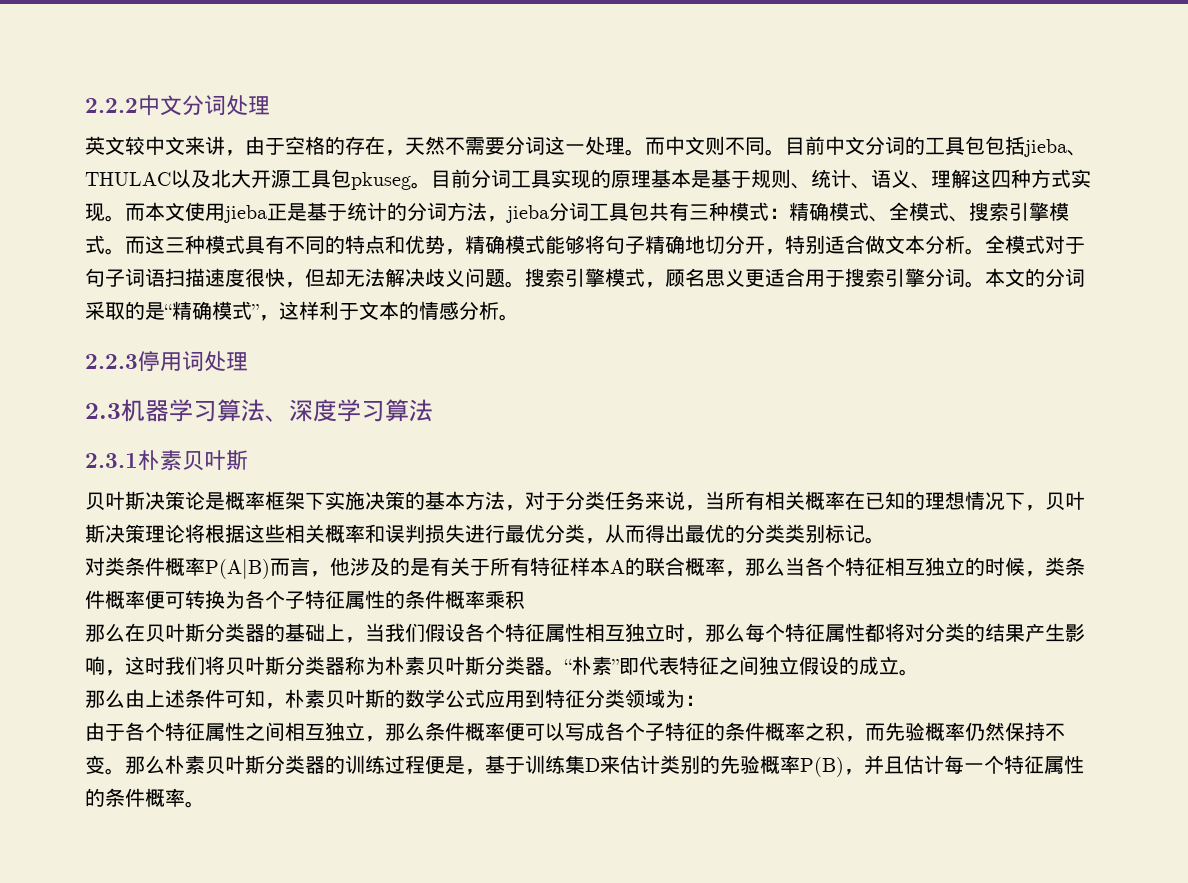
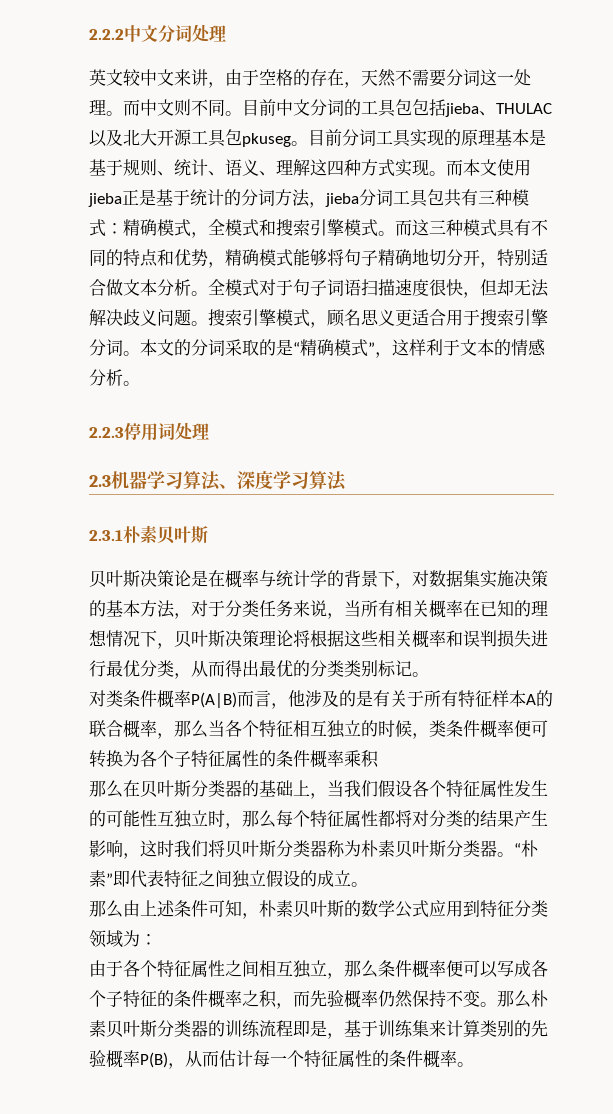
- 而本文使用jieba正是基于统计的分词方法，jieba分词工具包共有三种模式：精确模式、全模式、搜索引擎模式。
+ 而本文使用jieba正是基于统计的分词方法，jieba分词工具包共有三种模式：精确模式，全模式和搜索引擎模式。
- 贝叶斯决策论是概率框架下实施决策的基本方法，对于分类任务来说，当所有相关概率在已知的理想情况下，贝叶斯决策理论将根据这些相关概率和误判损失进行最优分类，从而得出最优的分类类别标记。
+ 贝叶斯决策论是在概率与统计学的背景下，对数据集实施决策的基本方法，对于分类任务来说，当所有相关概率在已知的理想情况下，贝叶斯决策理论将根据这些相关概率和误判损失进行最优分类，从而得出最优的分类类别标记。
- 那么在贝叶斯分类器的基础上，当我们假设各个特征属性相互独立时，那么每个特征属性都将对分类的结果产生影响，这时我们将贝叶斯分类器称为朴素贝叶斯分类器。
+ 那么在贝叶斯分类器的基础上，当我们假设各个特征属性发生的可能性互独立时，那么每个特征属性都将对分类的结果产生影响，这时我们将贝叶斯分类器称为朴素贝叶斯分类器。
- 那么朴素贝叶斯分类器的训练过程便是，基于训练集D来估计类别的先验概率P(B)，并且估计每一个特征属性的条件概率。
+ 那么朴素贝叶斯分类器的训练流程即是，基于训练集来计算类别的先验概率P(B)，从而估计每一个特征属性的条件概率。

